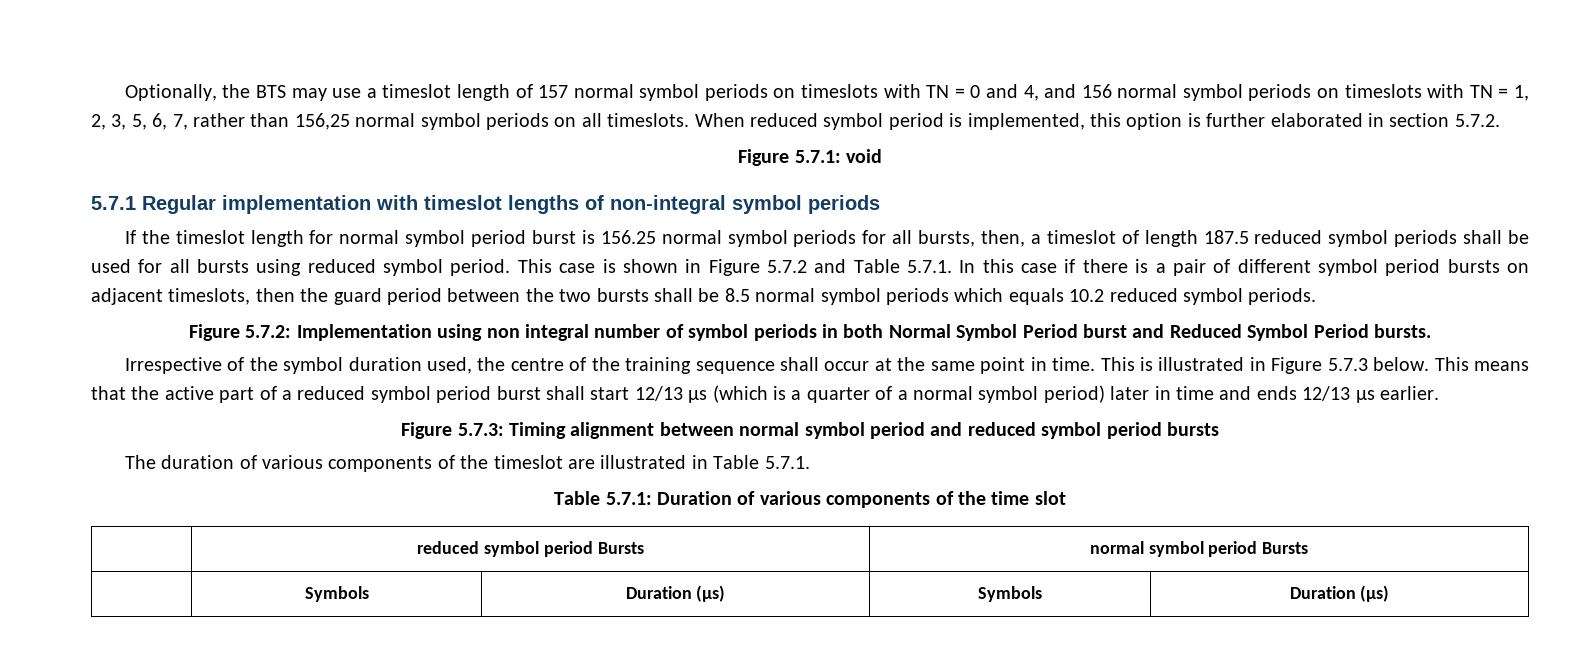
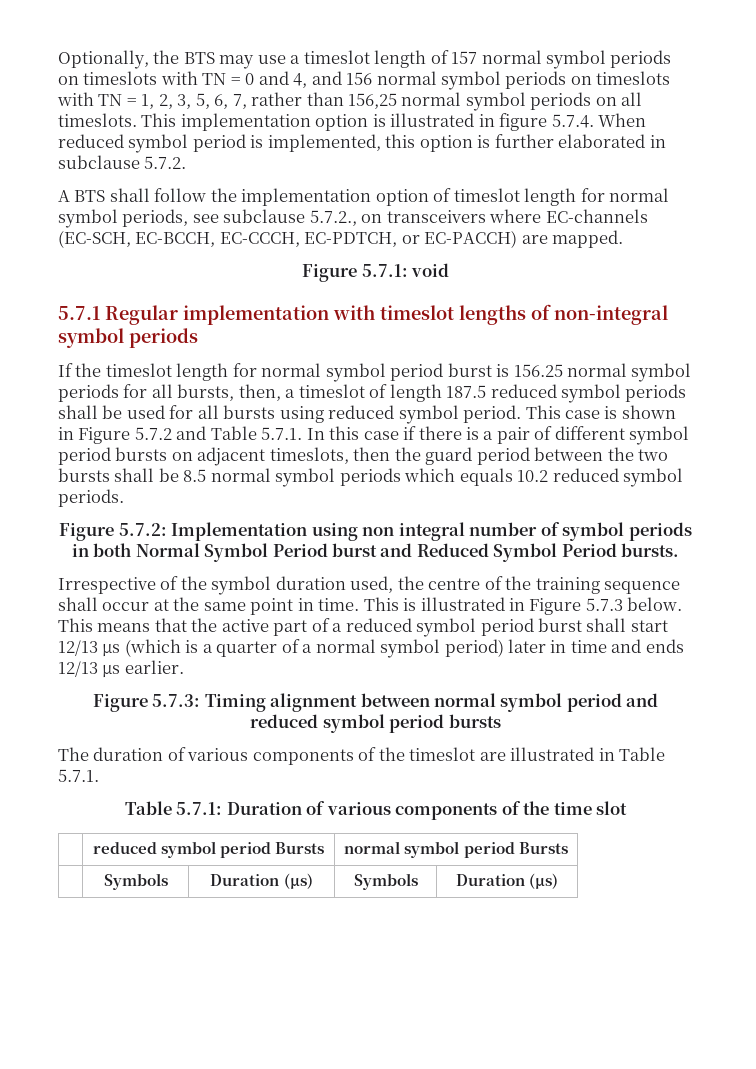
- When reduced symbol period is implemented, this option is further elaborated in section 5.7.2.
+ This implementation option is illustrated in figure 5.7.4. When reduced symbol period is implemented, this option is further elaborated in subclause 5.7.2.
+ A BTS shall follow the implementation option of timeslot length for normal symbol periods, see subclause 5.7.2., on transceivers where EC-channels (EC-SCH, EC-BCCH, EC-CCCH, EC-PDTCH, or EC-PACCH) are mapped.

